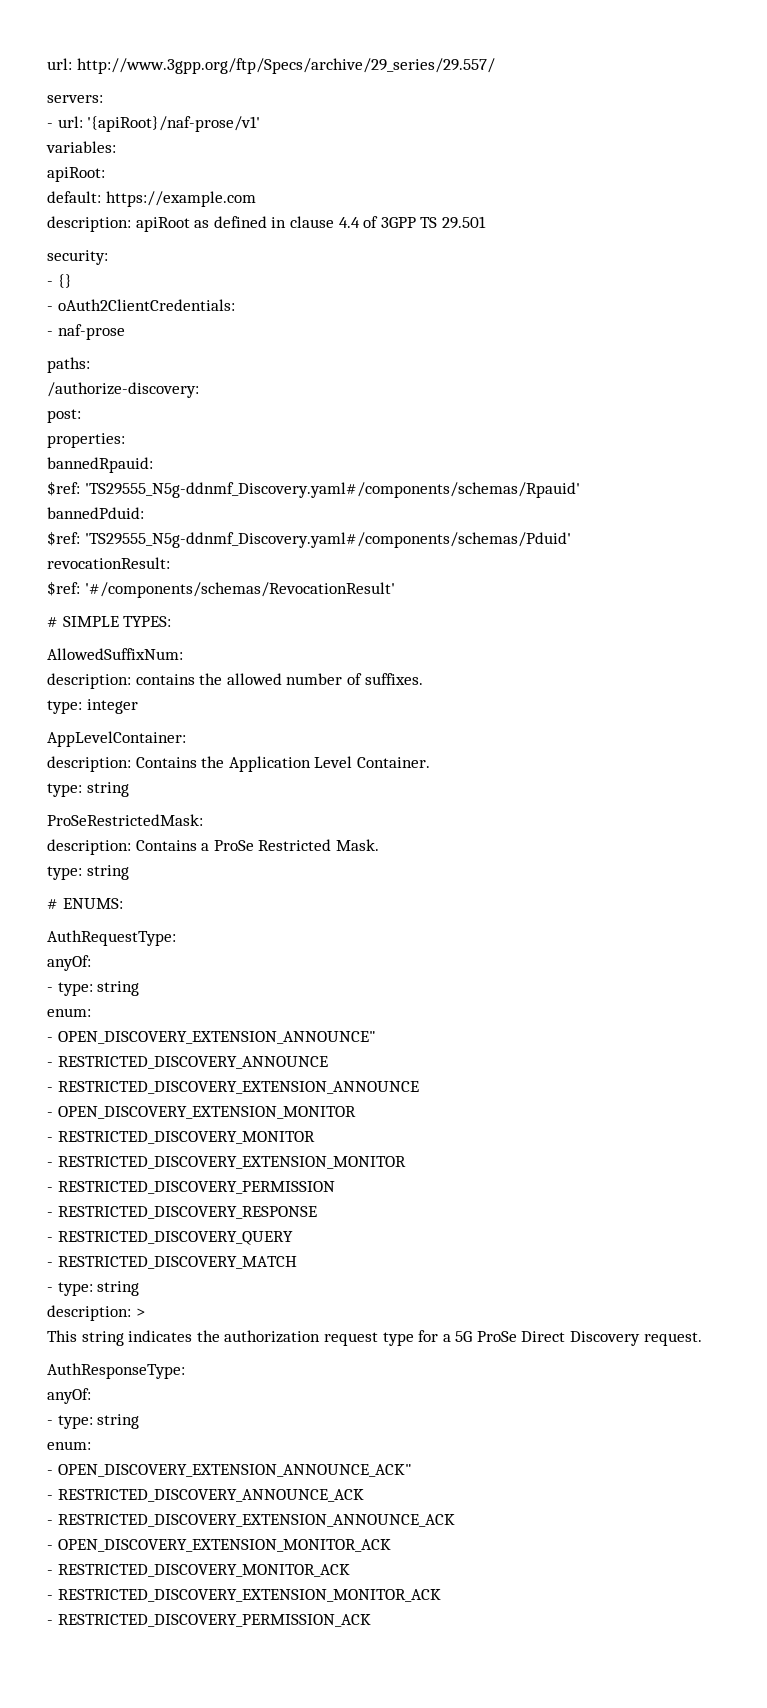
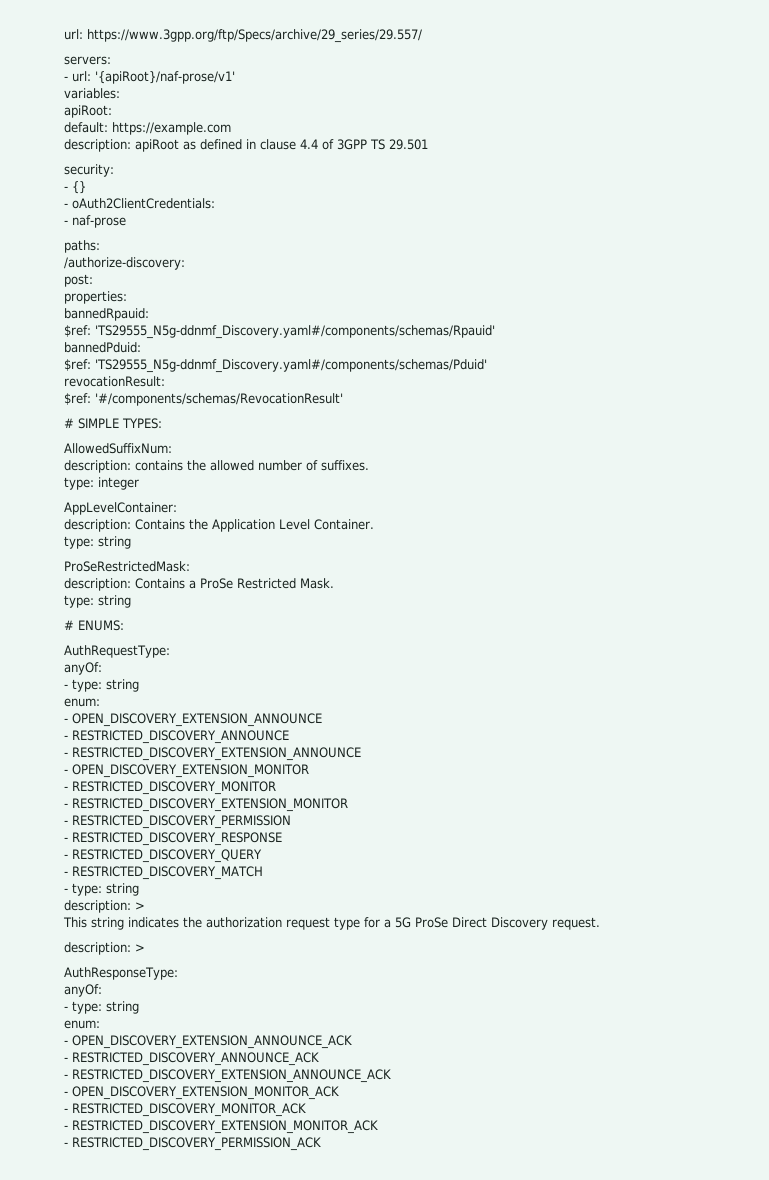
- url: http://www.3gpp.org/ftp/Specs/archive/29_series/29.557/
+ url: https://www.3gpp.org/ftp/Specs/archive/29_series/29.557/
- - OPEN_DISCOVERY_EXTENSION_ANNOUNCE"
+ - OPEN_DISCOVERY_EXTENSION_ANNOUNCE
  This string indicates the authorization request type for a 5G ProSe Direct Discovery request.
+ description: >
- - OPEN_DISCOVERY_EXTENSION_ANNOUNCE_ACK"
+ - OPEN_DISCOVERY_EXTENSION_ANNOUNCE_ACK

